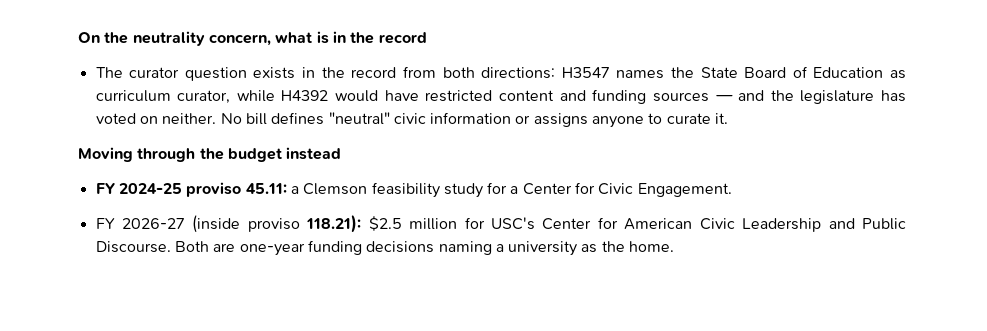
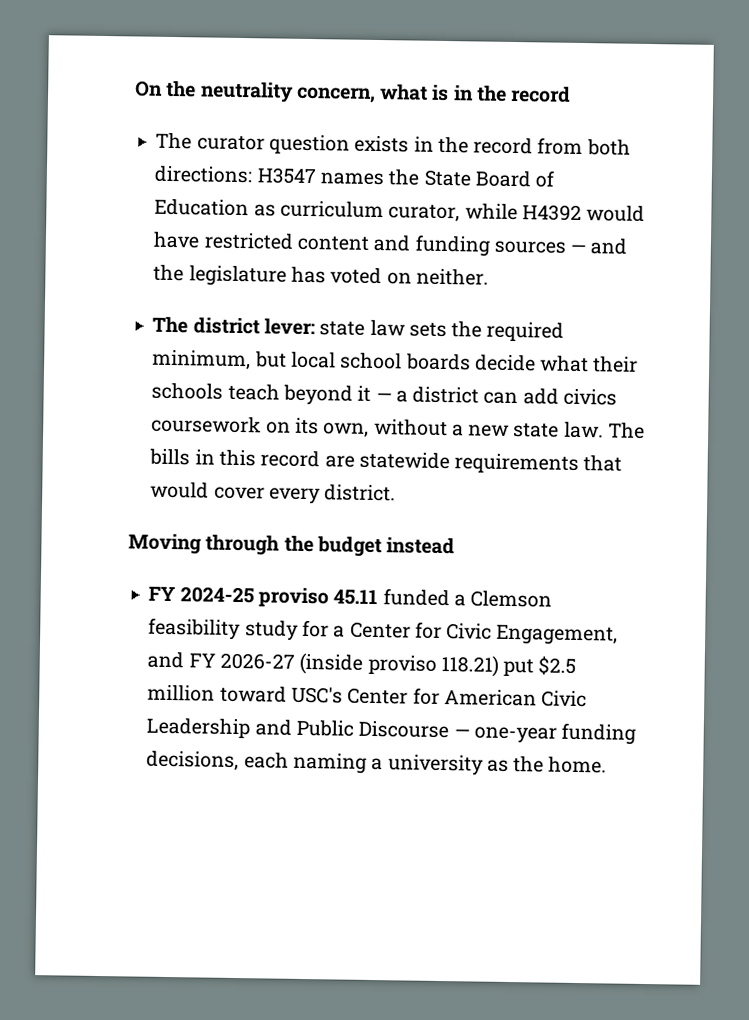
- The curator question exists in the record from both directions: H3547 names the State Board of Education as curriculum curator, while H4392 would have restricted content and funding sources — and the legislature has voted on neither. No bill defines "neutral" civic information or assigns anyone to curate it.
+ The curator question exists in the record from both directions: H3547 names the State Board of Education as curriculum curator, while H4392 would have restricted content and funding sources — and the legislature has voted on neither.
+ The district lever: state law sets the required minimum, but local school boards decide what their schools teach beyond it — a district can add civics coursework on its own, without a new state law. The bills in this record are statewide requirements that would cover every district.
- FY 2024-25 proviso 45.11: a Clemson feasibility study for a Center for Civic Engagement.
- FY 2026-27 (inside proviso 118.21): $2.5 million for USC's Center for American Civic Leadership and Public Discourse. Both are one-year funding decisions naming a university as the home.
+ FY 2024-25 proviso 45.11 funded a Clemson feasibility study for a Center for Civic Engagement, and FY 2026-27 (inside proviso 118.21) put $2.5 million toward USC's Center for American Civic Leadership and Public Discourse — one-year funding decisions, each naming a university as the home.

